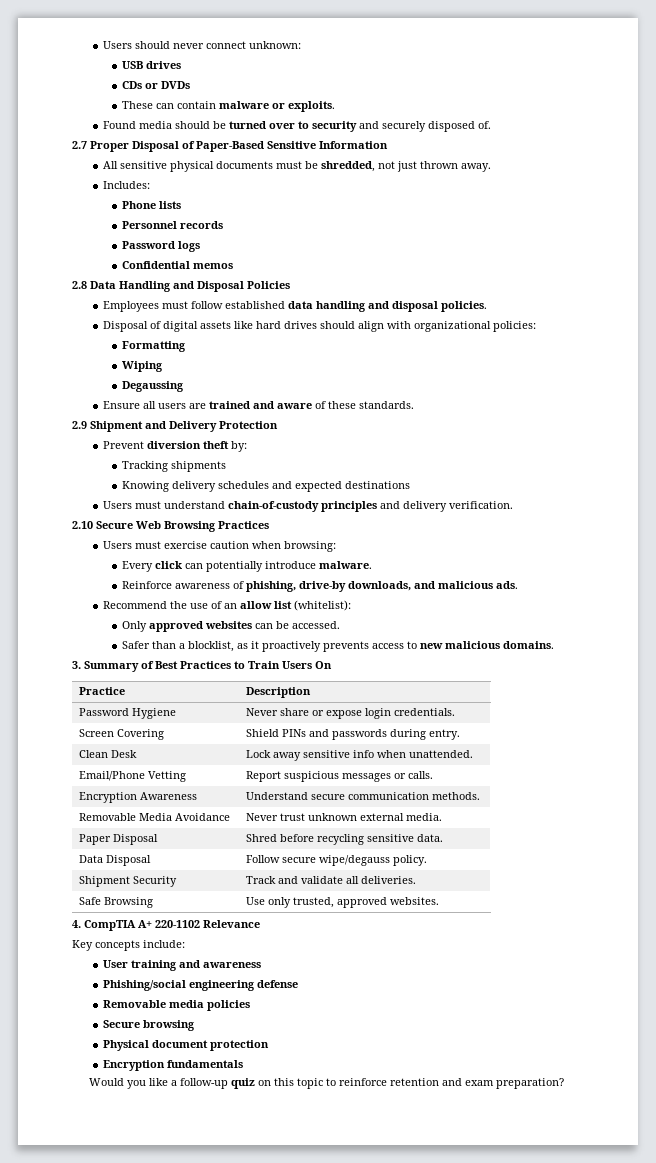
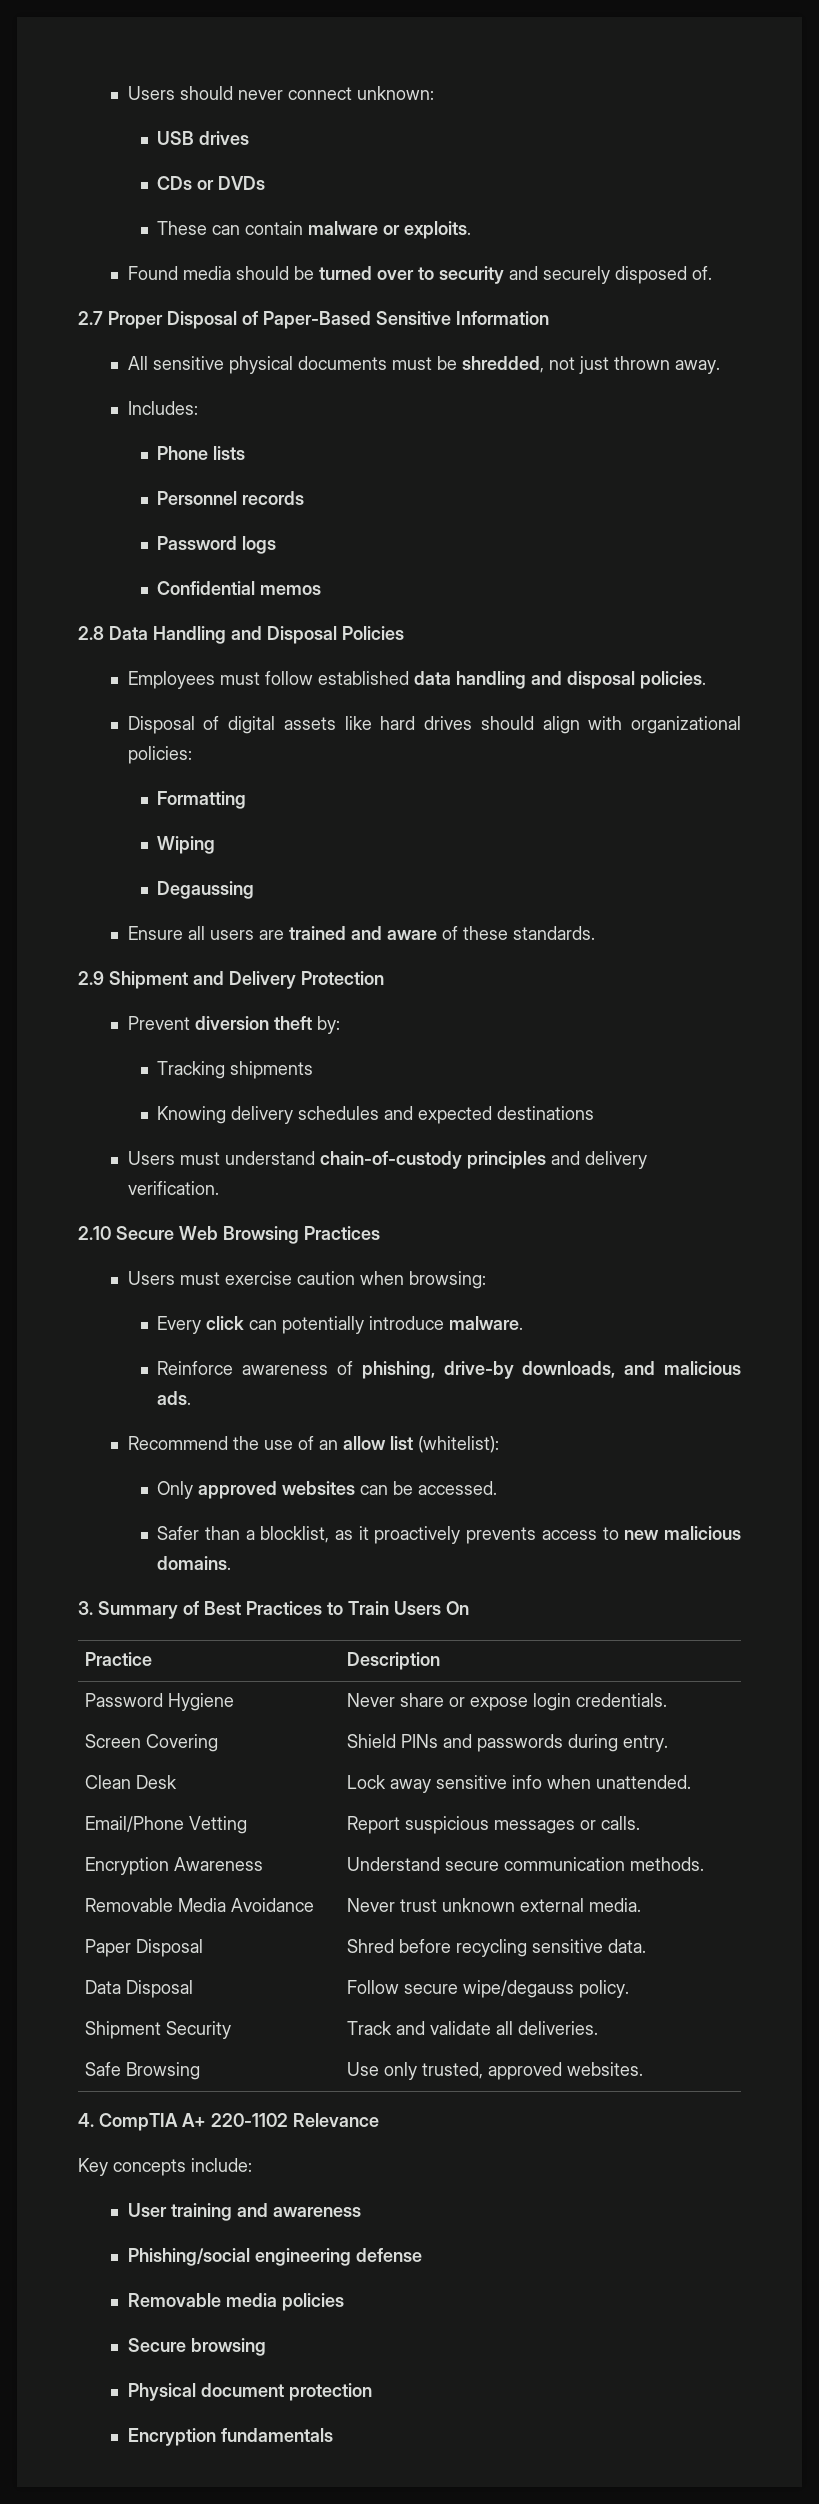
- Would you like a follow-up quiz on this topic to reinforce retention and exam preparation?

